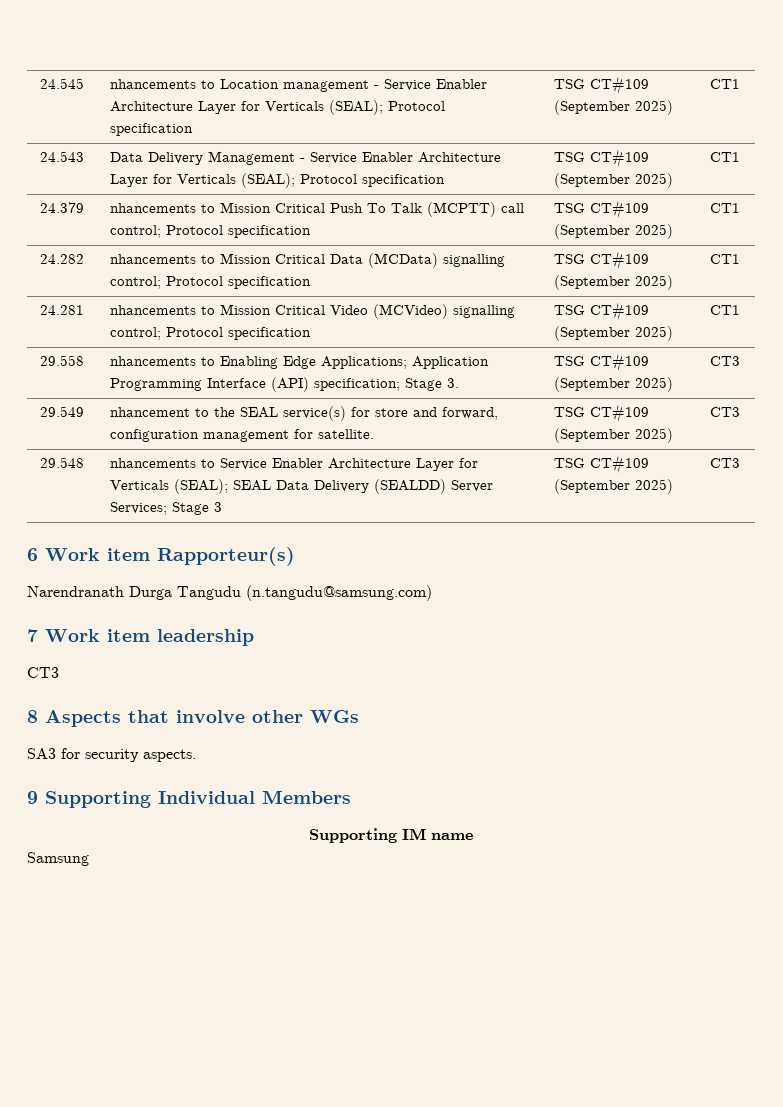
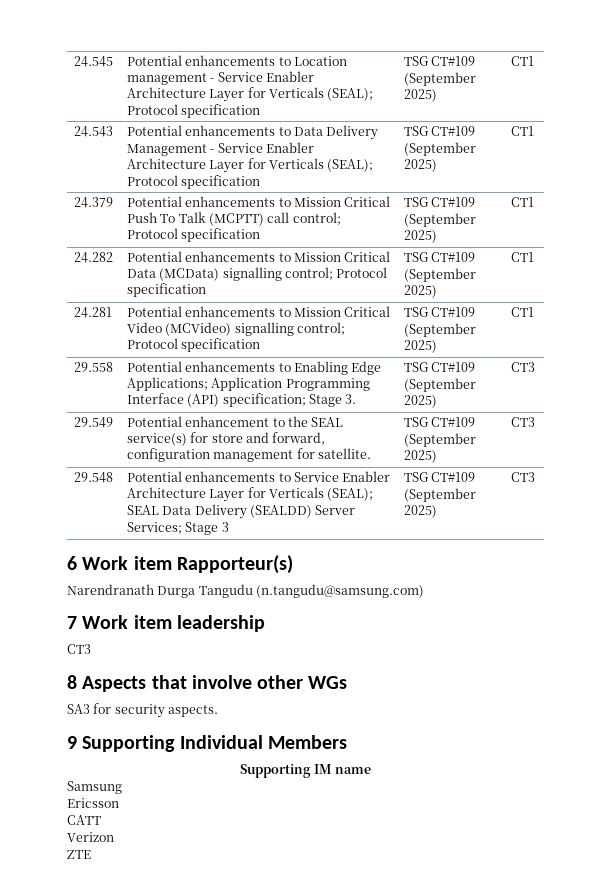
- 24.545 | nhancements to Location management - Service Enabler Architecture Layer for Verticals (SEAL); Protocol specification | TSG CT#109 (September 2025) | CT1
+ 24.545 | Potential enhancements to Location management - Service Enabler Architecture Layer for Verticals (SEAL); Protocol specification | TSG CT#109 (September 2025) | CT1
- 24.543 | Data Delivery Management - Service Enabler Architecture Layer for Verticals (SEAL); Protocol specification | TSG CT#109 (September 2025) | CT1
+ 24.543 | Potential enhancements to Data Delivery Management - Service Enabler Architecture Layer for Verticals (SEAL); Protocol specification | TSG CT#109 (September 2025) | CT1
- 24.379 | nhancements to Mission Critical Push To Talk (MCPTT) call control; Protocol specification | TSG CT#109 (September 2025) | CT1
+ 24.379 | Potential enhancements to Mission Critical Push To Talk (MCPTT) call control; Protocol specification | TSG CT#109 (September 2025) | CT1
- 24.282 | nhancements to Mission Critical Data (MCData) signalling control; Protocol specification | TSG CT#109 (September 2025) | CT1
+ 24.282 | Potential enhancements to Mission Critical Data (MCData) signalling control; Protocol specification | TSG CT#109 (September 2025) | CT1
- 24.281 | nhancements to Mission Critical Video (MCVideo) signalling control; Protocol specification | TSG CT#109 (September 2025) | CT1
+ 24.281 | Potential enhancements to Mission Critical Video (MCVideo) signalling control; Protocol specification | TSG CT#109 (September 2025) | CT1
- 29.558 | nhancements to Enabling Edge Applications; Application Programming Interface (API) specification; Stage 3. | TSG CT#109 (September 2025) | CT3
+ 29.558 | Potential enhancements to Enabling Edge Applications; Application Programming Interface (API) specification; Stage 3. | TSG CT#109 (September 2025) | CT3
- 29.549 | nhancement to the SEAL service(s) for store and forward, configuration management for satellite. | TSG CT#109 (September 2025) | CT3
+ 29.549 | Potential enhancement to the SEAL service(s) for store and forward, configuration management for satellite. | TSG CT#109 (September 2025) | CT3
- 29.548 | nhancements to Service Enabler Architecture Layer for Verticals (SEAL); SEAL Data Delivery (SEALDD) Server Services; Stage 3 | TSG CT#109 (September 2025) | CT3
+ 29.548 | Potential enhancements to Service Enabler Architecture Layer for Verticals (SEAL); SEAL Data Delivery (SEALDD) Server Services; Stage 3 | TSG CT#109 (September 2025) | CT3
+ Ericsson
+ CATT
+ Verizon
+ ZTE

